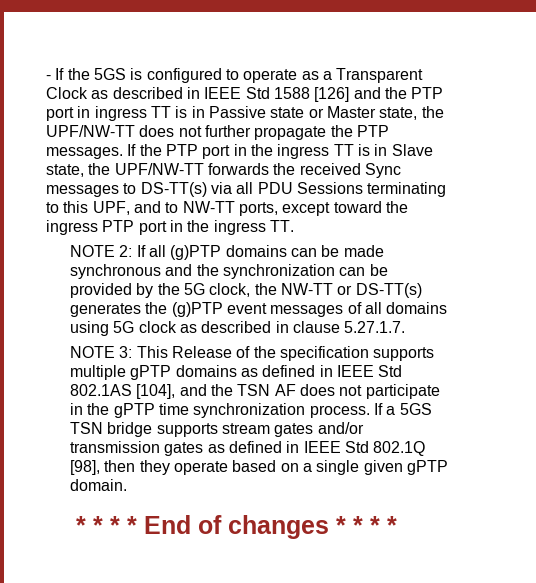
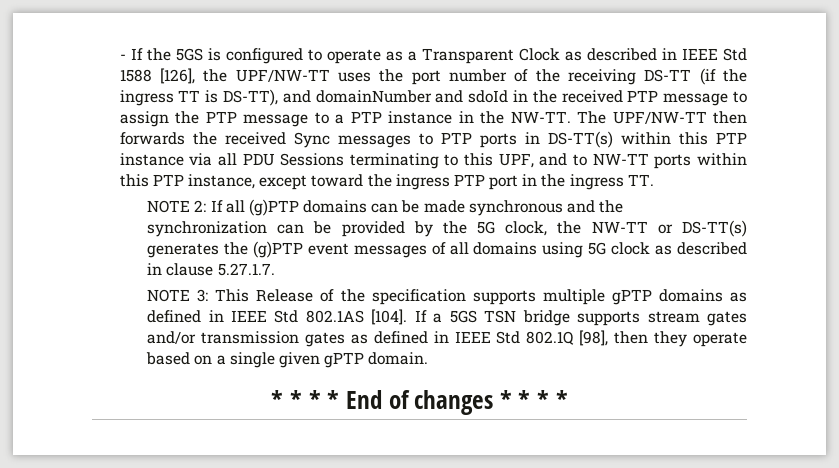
- - If the 5GS is configured to operate as a Transparent Clock as described in IEEE Std 1588 [126] and the PTP port in ingress TT is in Passive state or Master state, the UPF/NW-TT does not further propagate the PTP messages. If the PTP port in the ingress TT is in Slave state, the UPF/NW-TT forwards the received Sync messages to DS-TT(s) via all PDU Sessions terminating to this UPF, and to NW-TT ports, except toward the ingress PTP port in the ingress TT.
+ - If the 5GS is configured to operate as a Transparent Clock as described in IEEE Std 1588 [126], the UPF/NW-TT uses the port number of the receiving DS-TT (if the ingress TT is DS-TT), and domainNumber and sdoId in the received PTP message to assign the PTP message to a PTP instance in the NW-TT. The UPF/NW-TT then forwards the received Sync messages to PTP ports in DS-TT(s) within this PTP instance via all PDU Sessions terminating to this UPF, and to NW-TT ports within this PTP instance, except toward the ingress PTP port in the ingress TT.
- NOTE 3: This Release of the specification supports multiple gPTP domains as defined in IEEE Std 802.1AS [104], and the TSN AF does not participate in the gPTP time synchronization process.
+ NOTE 3: This Release of the specification supports multiple gPTP domains as defined in IEEE Std 802.1AS [104].

